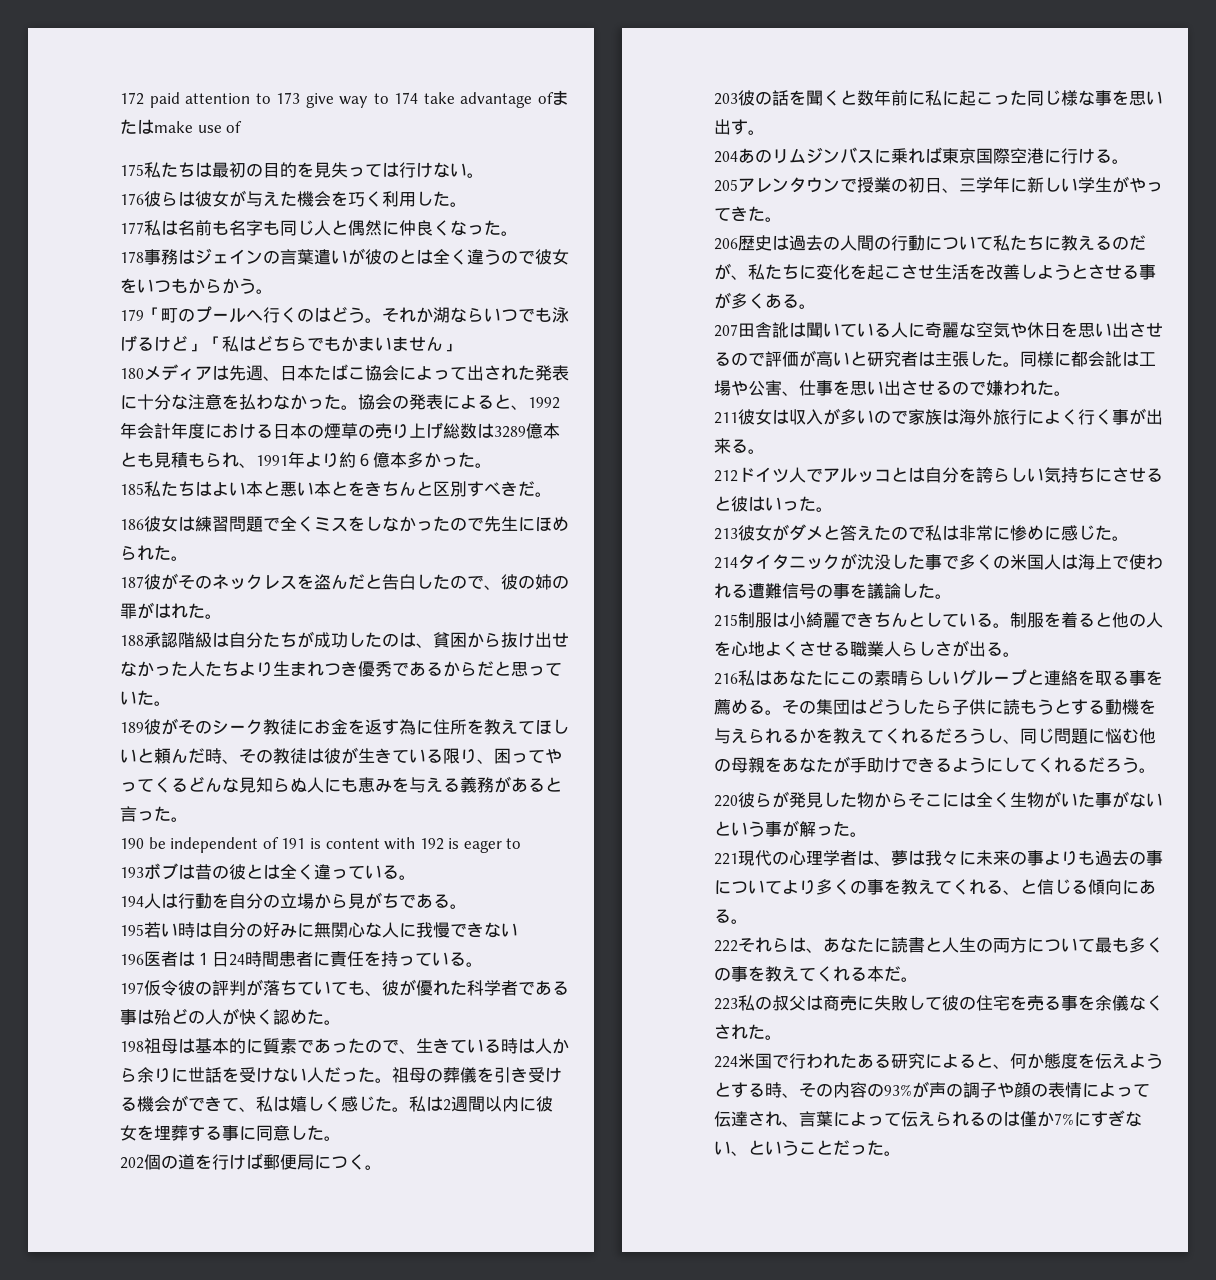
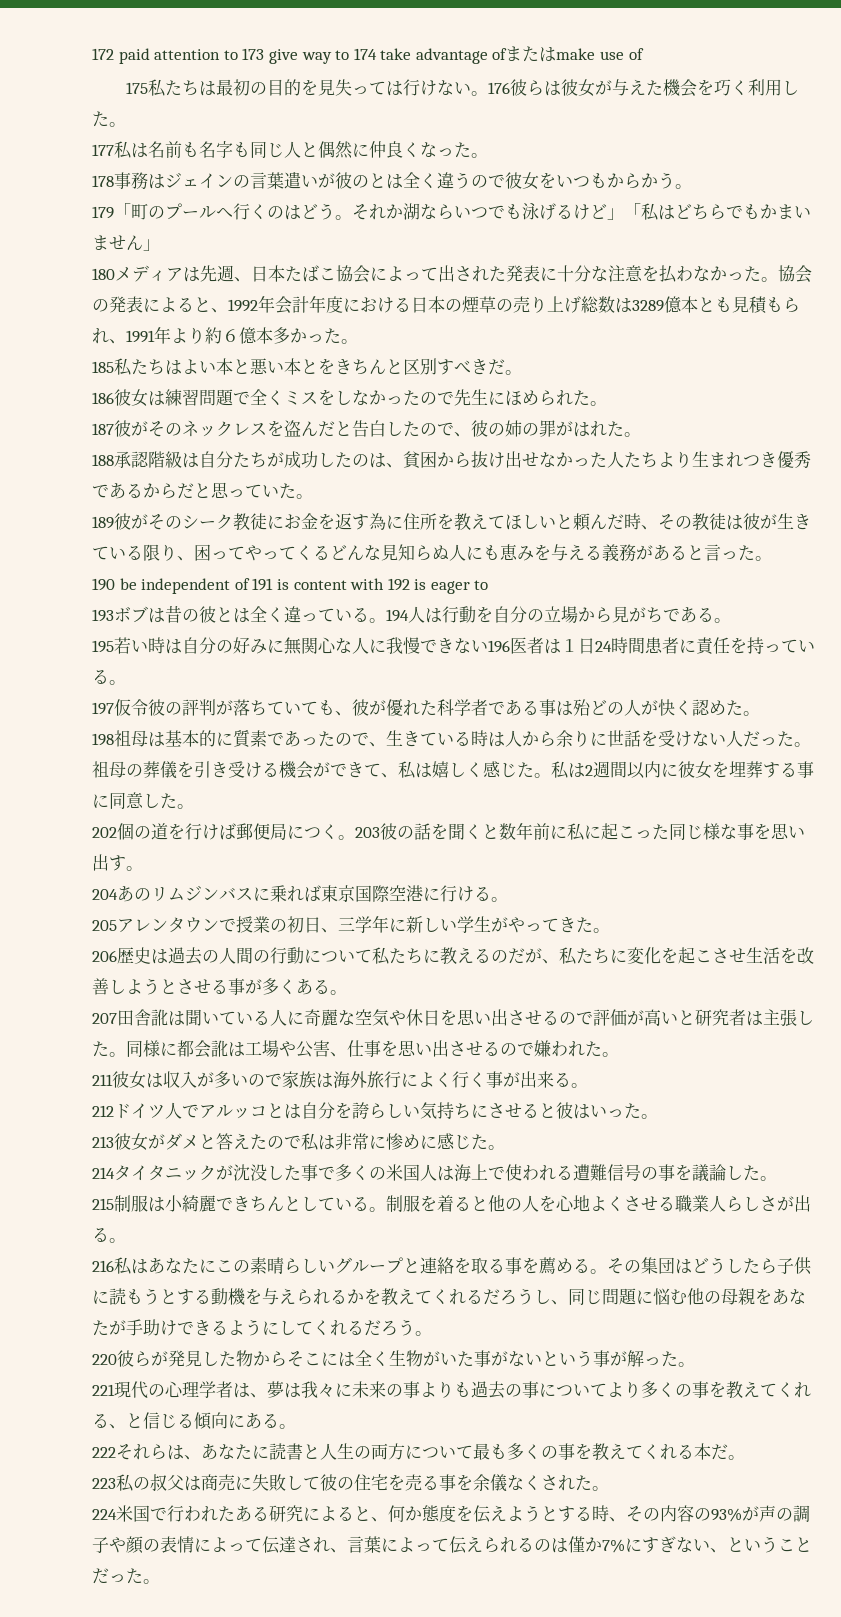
- 175私たちは最初の目的を見失っては行けない。
- 176彼らは彼女が与えた機会を巧く利用した。
+ 175私たちは最初の目的を見失っては行けない。176彼らは彼女が与えた機会を巧く利用した。
- 193ボブは昔の彼とは全く違っている。
- 194人は行動を自分の立場から見がちである。
+ 193ボブは昔の彼とは全く違っている。194人は行動を自分の立場から見がちである。
- 195若い時は自分の好みに無関心な人に我慢できない
- 196医者は１日24時間患者に責任を持っている。
+ 195若い時は自分の好みに無関心な人に我慢できない196医者は１日24時間患者に責任を持っている。
- 202個の道を行けば郵便局につく。
- 203彼の話を聞くと数年前に私に起こった同じ様な事を思い出す。
+ 202個の道を行けば郵便局につく。203彼の話を聞くと数年前に私に起こった同じ様な事を思い出す。

